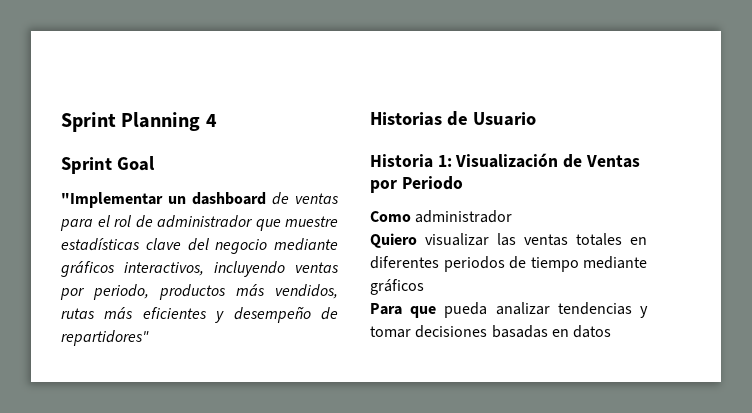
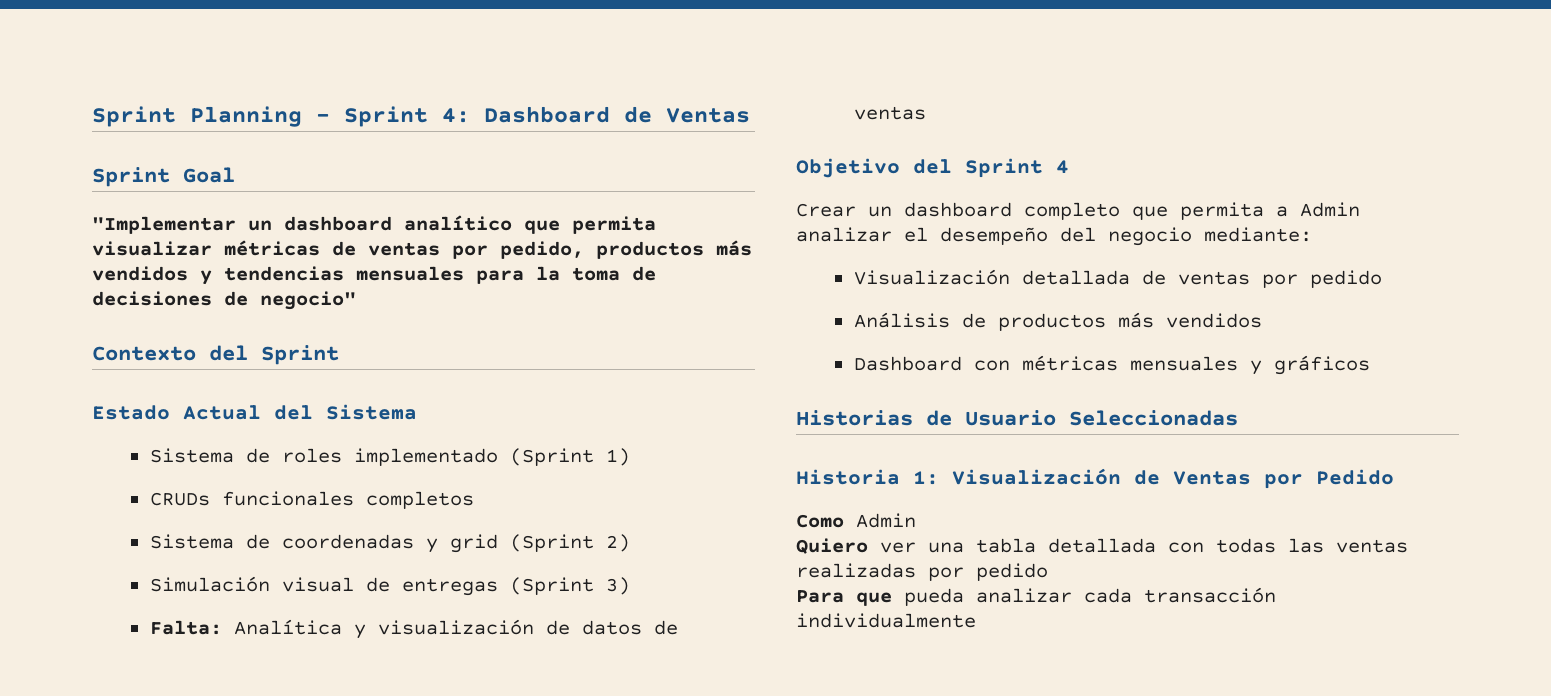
- Sprint Planning 4
+ Sprint Planning - Sprint 4: Dashboard de Ventas
- "Implementar un dashboard de ventas para el rol de administrador que muestre estadísticas clave del negocio mediante gráficos interactivos, incluyendo ventas por periodo, productos más vendidos, rutas más eficientes y desempeño de repartidores"
+ "Implementar un dashboard analítico que permita visualizar métricas de ventas por pedido, productos más vendidos y tendencias mensuales para la toma de decisiones de negocio"
+ Contexto del Sprint
+ Estado Actual del Sistema
+ Sistema de roles implementado (Sprint 1)
+ CRUDs funcionales completos
+ Sistema de coordenadas y grid (Sprint 2)
+ Simulación visual de entregas (Sprint 3)
+ Falta: Analítica y visualización de datos de ventas
+ Objetivo del Sprint 4
+ Crear un dashboard completo que permita a Admin analizar el desempeño del negocio mediante:
+ Visualización detallada de ventas por pedido
+ Análisis de productos más vendidos
+ Dashboard con métricas mensuales y gráficos
- Historias de Usuario
+ Historias de Usuario Seleccionadas
- Historia 1: Visualización de Ventas por Periodo
+ Historia 1: Visualización de Ventas por Pedido
- Como administrador
+ Como Admin
- Quiero visualizar las ventas totales en diferentes periodos de tiempo mediante gráficos
- Para que pueda analizar tendencias y tomar decisiones basadas en datos
+ Quiero ver una tabla detallada con todas las ventas realizadas por pedido
+ Para que pueda analizar cada transacción individualmente

